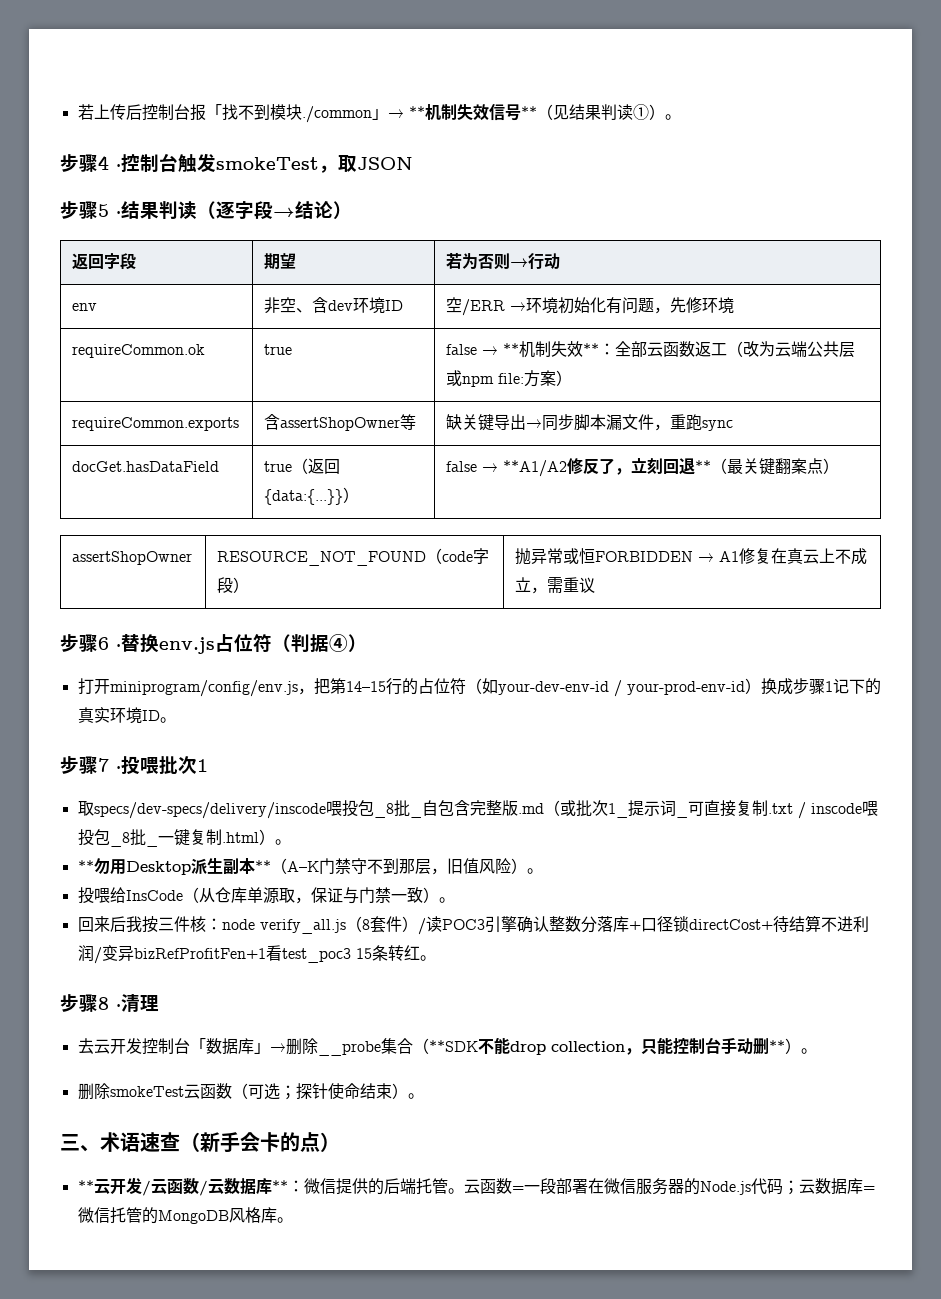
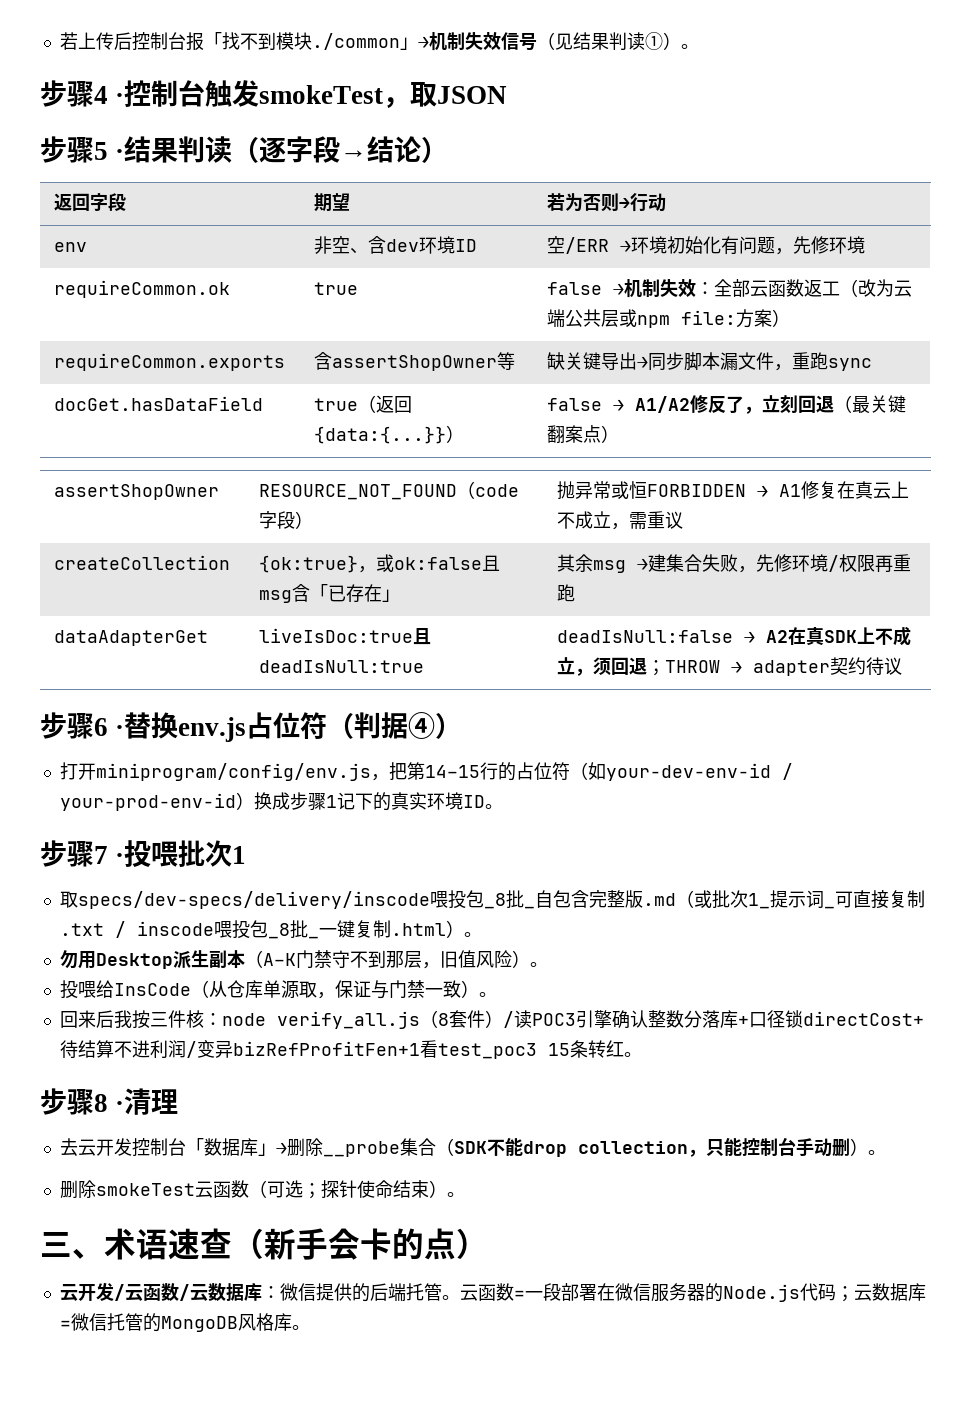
- 若上传后控制台报「找不到模块./common」→ **机制失效信号**（见结果判读①）。
+ 若上传后控制台报「找不到模块./common」→机制失效信号（见结果判读①）。
- requireCommon.ok | true | false → **机制失效**：全部云函数返工（改为云端公共层或npm file:方案）
+ requireCommon.ok | true | false →机制失效：全部云函数返工（改为云端公共层或npm file:方案）
- docGet.hasDataField | true（返回{data:{...}}） | false → **A1/A2修反了，立刻回退**（最关键翻案点）
+ docGet.hasDataField | true（返回{data:{...}}） | false → A1/A2修反了，立刻回退（最关键翻案点）
+ createCollection | {ok:true}，或ok:false且msg含「已存在」 | 其余msg →建集合失败，先修环境/权限再重跑
+ dataAdapterGet | liveIsDoc:true且deadIsNull:true | deadIsNull:false → A2在真SDK上不成立，须回退；THROW → adapter契约待议
- **勿用Desktop派生副本**（A–K门禁守不到那层，旧值风险）。
+ 勿用Desktop派生副本（A–K门禁守不到那层，旧值风险）。
- 去云开发控制台「数据库」→删除__probe集合（**SDK不能drop collection，只能控制台手动删**）。
+ 去云开发控制台「数据库」→删除__probe集合（SDK不能drop collection，只能控制台手动删）。
- **云开发/云函数/云数据库**：微信提供的后端托管。
+ 云开发/云函数/云数据库：微信提供的后端托管。

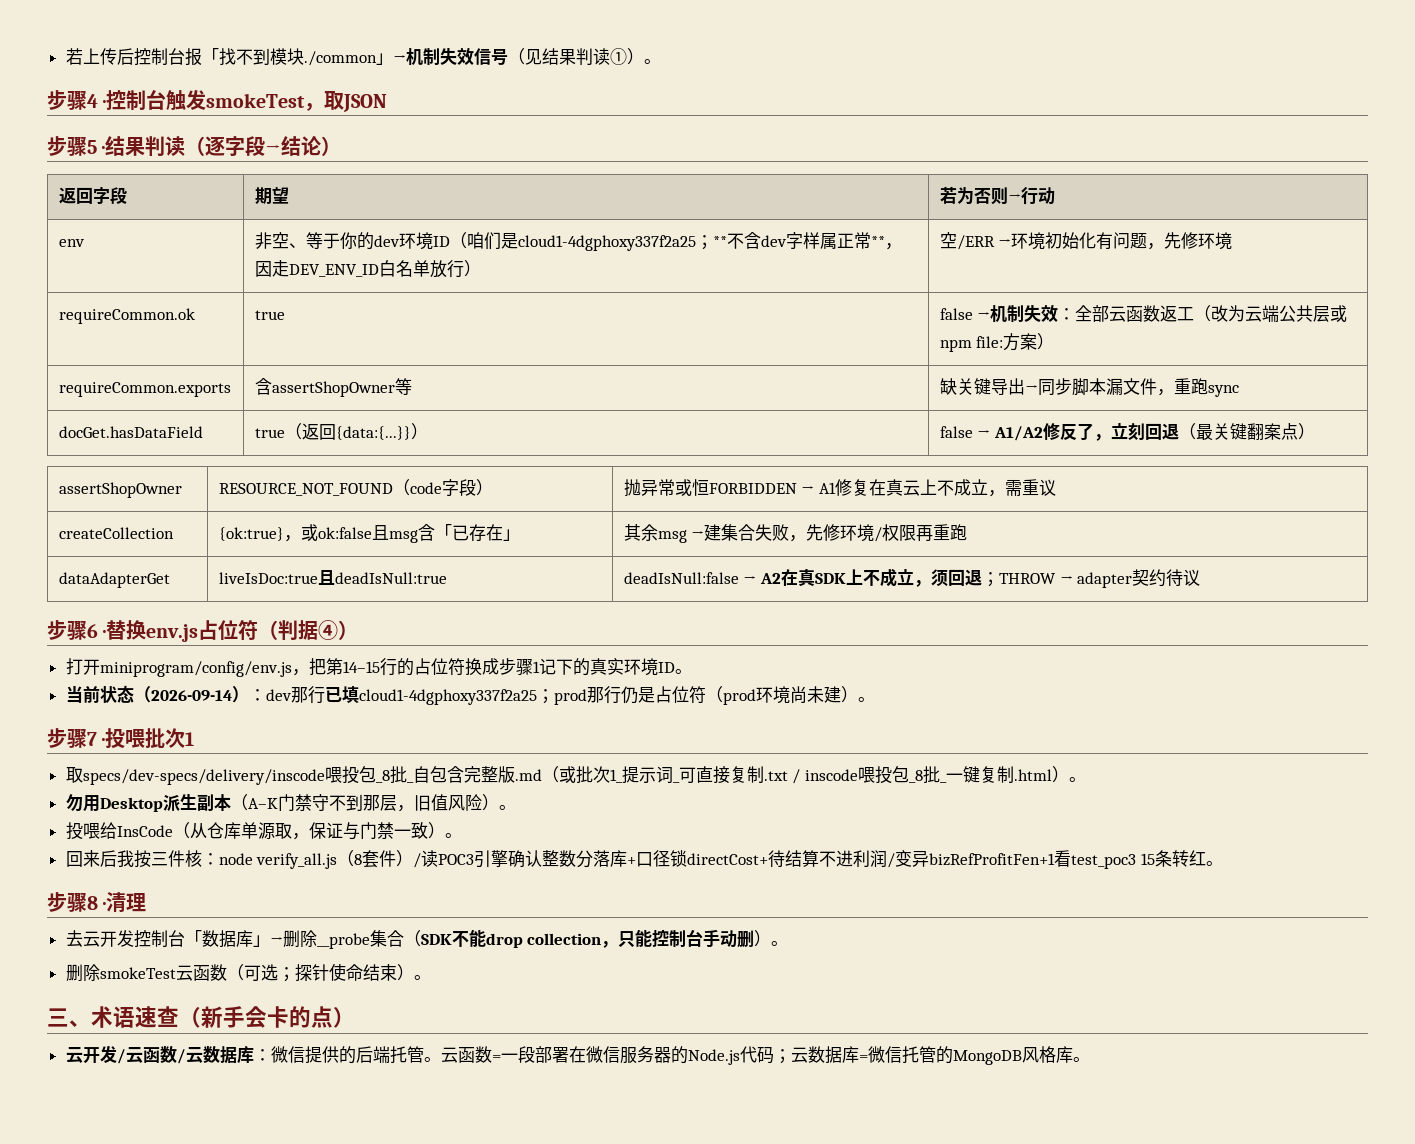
- env | 非空、含dev环境ID | 空/ERR →环境初始化有问题，先修环境
+ env | 非空、等于你的dev环境ID（咱们是cloud1-4dgphoxy337f2a25；**不含dev字样属正常**，因走DEV_ENV_ID白名单放行） | 空/ERR →环境初始化有问题，先修环境
- 打开miniprogram/config/env.js，把第14–15行的占位符（如your-dev-env-id / your-prod-env-id）换成步骤1记下的真实环境ID。
+ 打开miniprogram/config/env.js，把第14–15行的占位符换成步骤1记下的真实环境ID。
+ 当前状态（2026-09-14）：dev那行已填cloud1-4dgphoxy337f2a25；prod那行仍是占位符（prod环境尚未建）。

